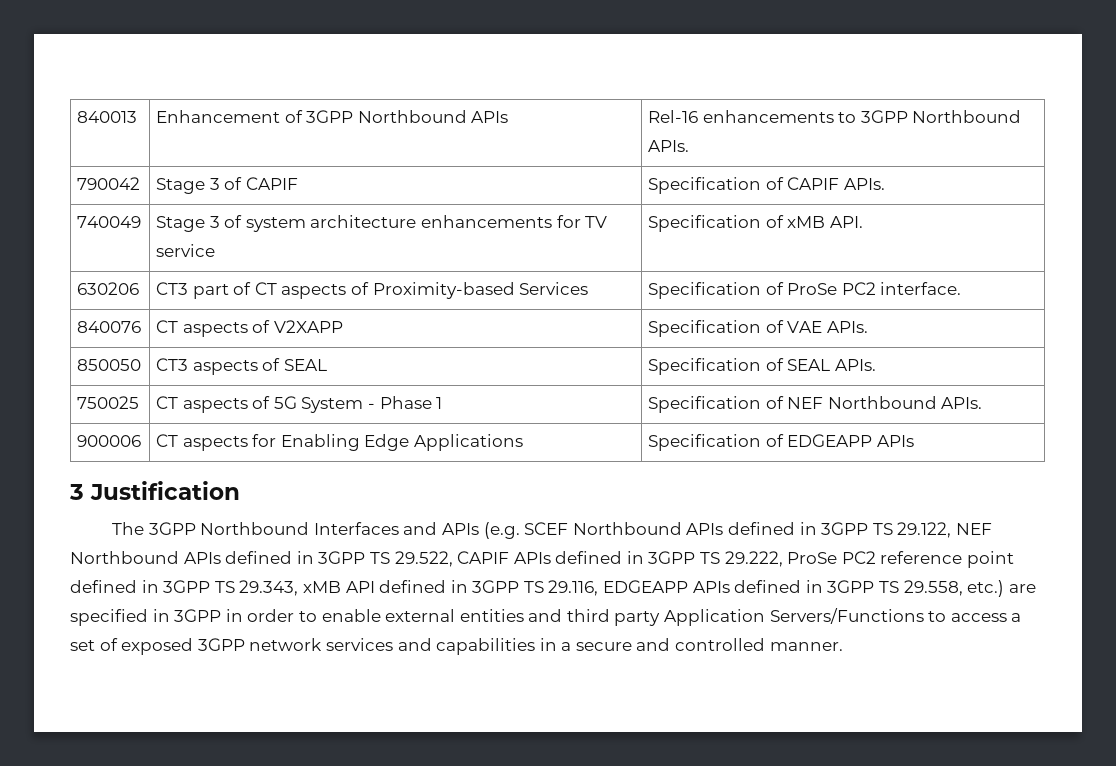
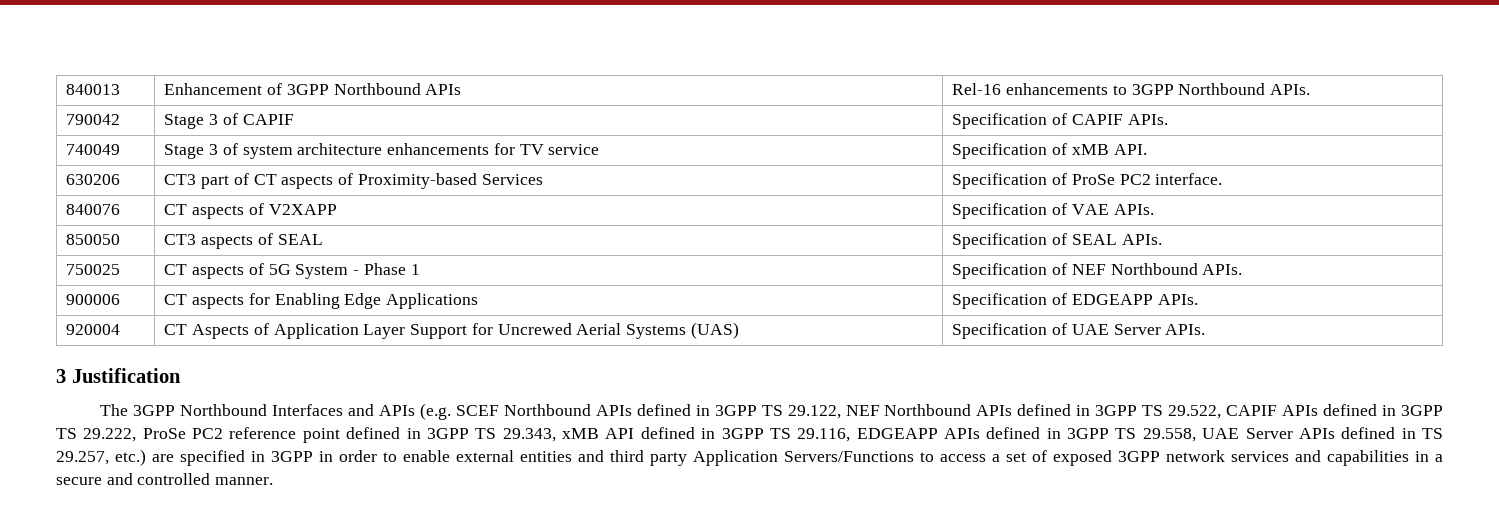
- 900006 | CT aspects for Enabling Edge Applications | Specification of EDGEAPP APIs
+ 900006 | CT aspects for Enabling Edge Applications | Specification of EDGEAPP APIs.
+ 920004 | CT Aspects of Application Layer Support for Uncrewed Aerial Systems (UAS) | Specification of UAE Server APIs.
- The 3GPP Northbound Interfaces and APIs (e.g. SCEF Northbound APIs defined in 3GPP TS 29.122, NEF Northbound APIs defined in 3GPP TS 29.522, CAPIF APIs defined in 3GPP TS 29.222, ProSe PC2 reference point defined in 3GPP TS 29.343, xMB API defined in 3GPP TS 29.116, EDGEAPP APIs defined in 3GPP TS 29.558, etc.) are specified in 3GPP in order to enable external entities and third party Application Servers/Functions to access a set of exposed 3GPP network services and capabilities in a secure and controlled manner.
+ The 3GPP Northbound Interfaces and APIs (e.g. SCEF Northbound APIs defined in 3GPP TS 29.122, NEF Northbound APIs defined in 3GPP TS 29.522, CAPIF APIs defined in 3GPP TS 29.222, ProSe PC2 reference point defined in 3GPP TS 29.343, xMB API defined in 3GPP TS 29.116, EDGEAPP APIs defined in 3GPP TS 29.558, UAE Server APIs defined in TS 29.257, etc.) are specified in 3GPP in order to enable external entities and third party Application Servers/Functions to access a set of exposed 3GPP network services and capabilities in a secure and controlled manner.

